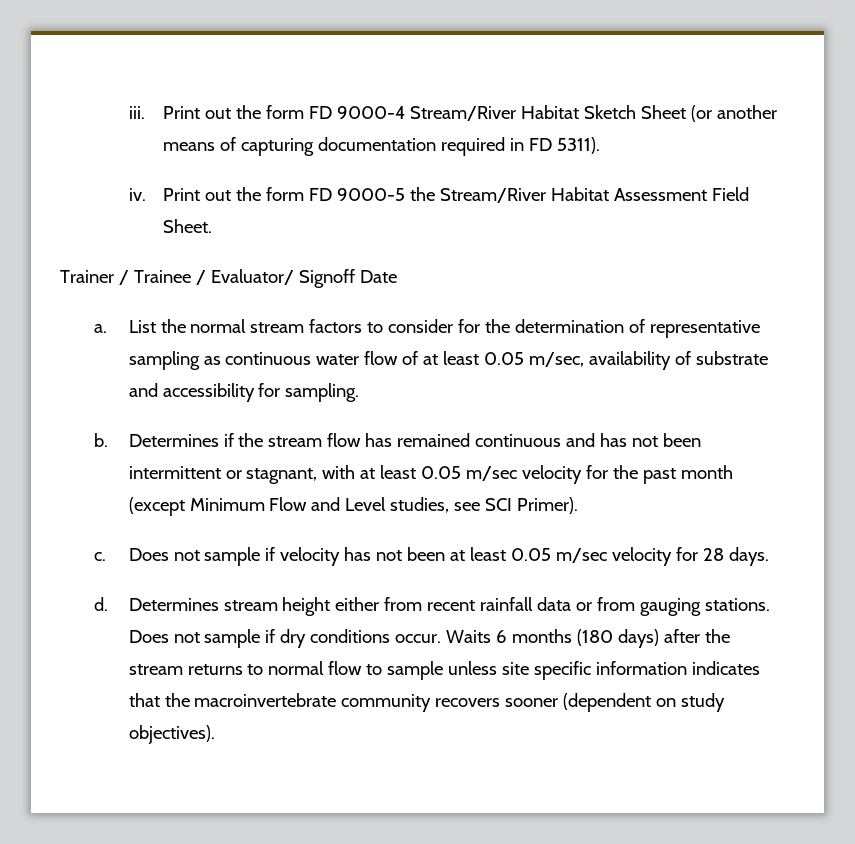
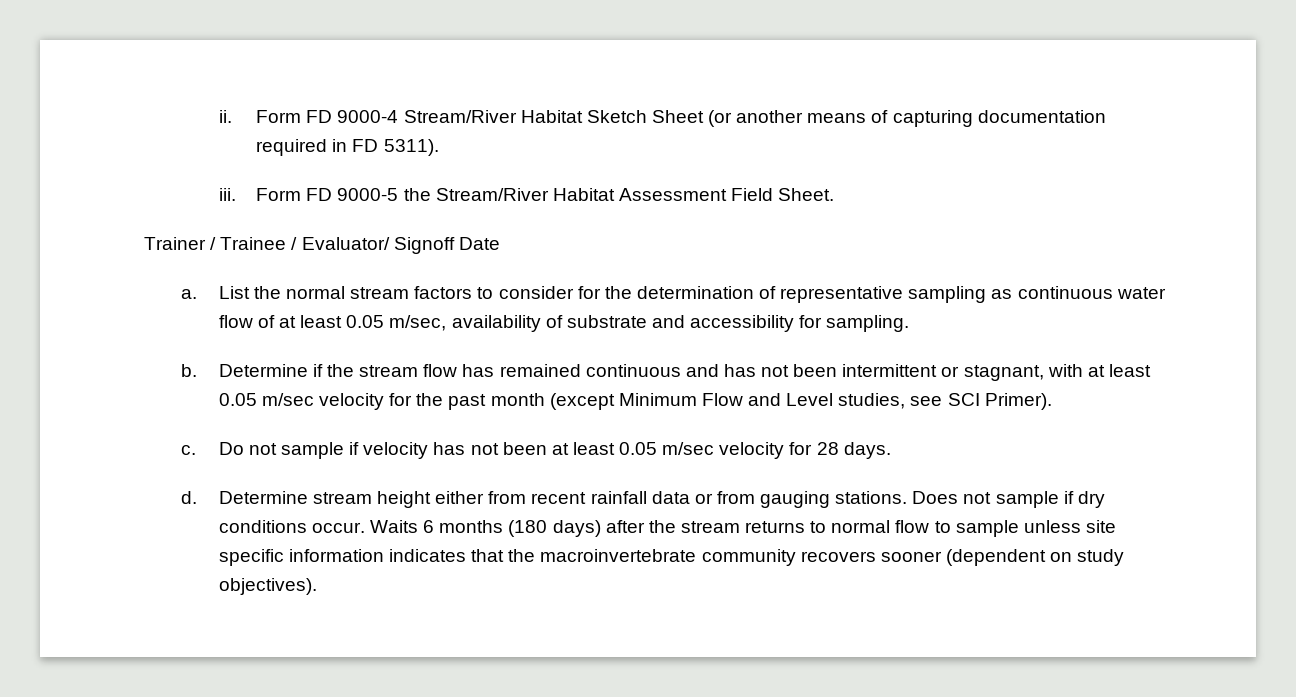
- iii. Print out the form FD 9000-4 Stream/River Habitat Sketch Sheet (or another means of capturing documentation required in FD 5311).
+ ii. Form FD 9000-4 Stream/River Habitat Sketch Sheet (or another means of capturing documentation required in FD 5311).
- iv. Print out the form FD 9000-5 the Stream/River Habitat Assessment Field Sheet.
+ iii. Form FD 9000-5 the Stream/River Habitat Assessment Field Sheet.
- Determines if the stream flow has remained continuous and has not been intermittent or stagnant, with at least 0.05 m/sec velocity for the past month (except Minimum Flow and Level studies, see SCI Primer).
+ Determine if the stream flow has remained continuous and has not been intermittent or stagnant, with at least 0.05 m/sec velocity for the past month (except Minimum Flow and Level studies, see SCI Primer).
- Does not sample if velocity has not been at least 0.05 m/sec velocity for 28 days.
+ Do not sample if velocity has not been at least 0.05 m/sec velocity for 28 days.
- Determines stream height either from recent rainfall data or from gauging stations.
+ Determine stream height either from recent rainfall data or from gauging stations.

